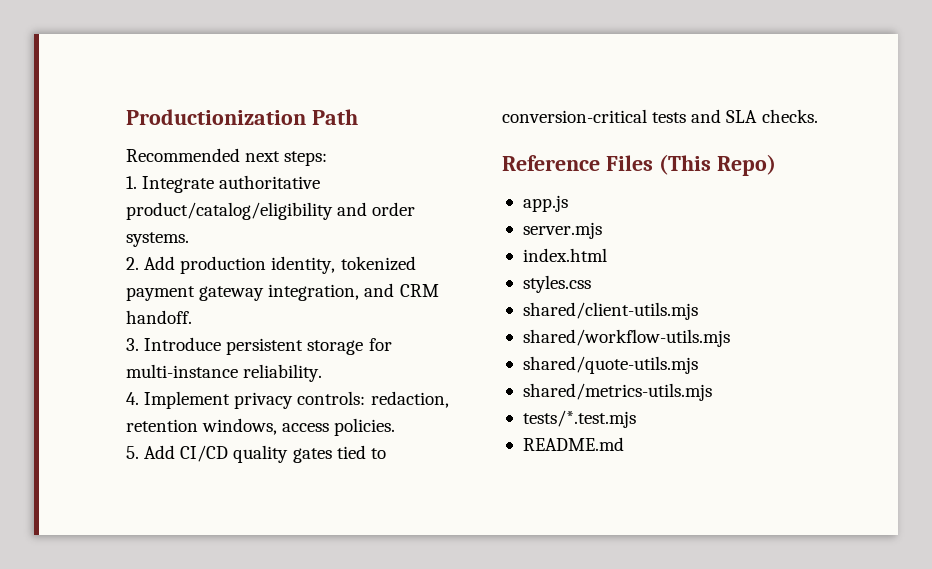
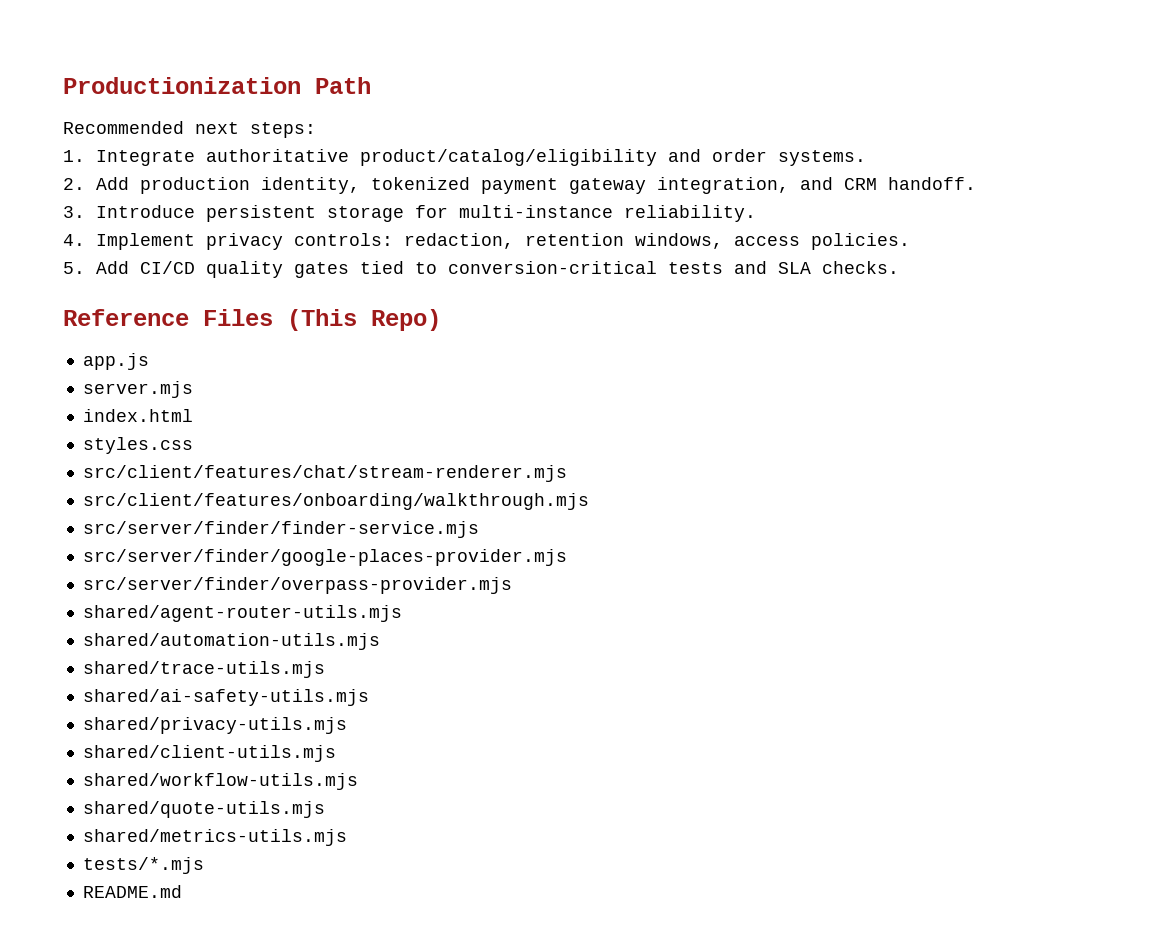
+ src/client/features/chat/stream-renderer.mjs
+ src/client/features/onboarding/walkthrough.mjs
+ src/server/finder/finder-service.mjs
+ src/server/finder/google-places-provider.mjs
+ src/server/finder/overpass-provider.mjs
+ shared/agent-router-utils.mjs
+ shared/automation-utils.mjs
+ shared/trace-utils.mjs
+ shared/ai-safety-utils.mjs
+ shared/privacy-utils.mjs
- tests/*.test.mjs
+ tests/*.mjs

